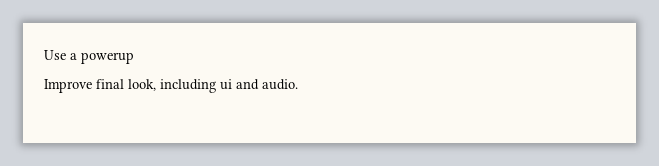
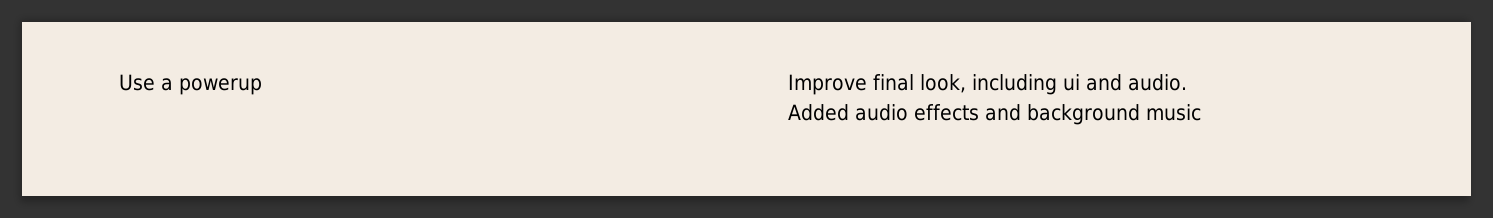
+ Added audio effects and background music

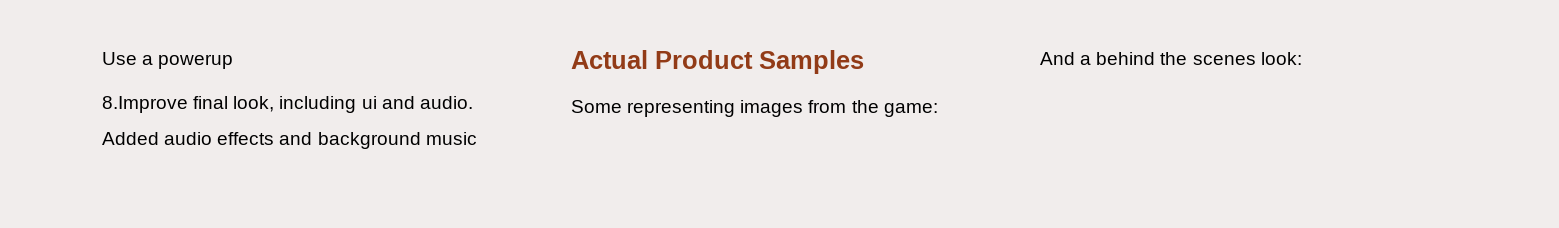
- Improve final look, including ui and audio.
+ 8.Improve final look, including ui and audio.
+ Actual Product Samples
+ Some representing images from the game:
+ And a behind the scenes look:

